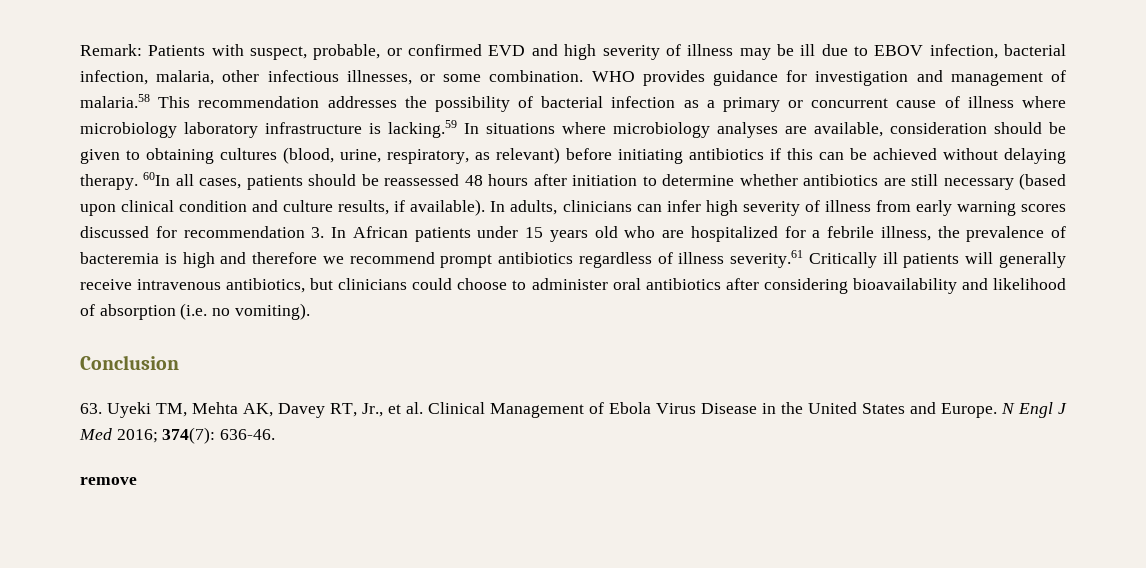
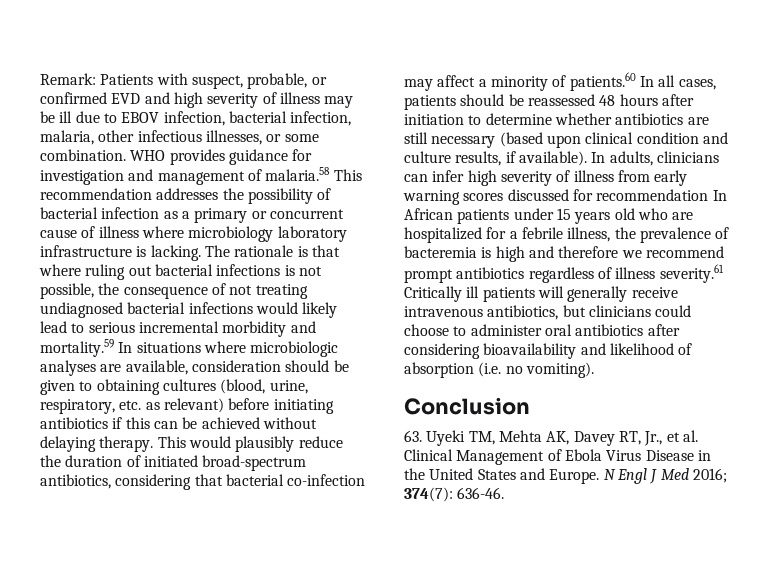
- WHO provides guidance for investigation and management of malaria.58 This recommendation addresses the possibility of bacterial infection as a primary or concurrent cause of illness where microbiology laboratory infrastructure is lacking.59 In situations where microbiology analyses are available, consideration should be given to obtaining cultures (blood, urine, respiratory, as relevant) before initiating antibiotics if this can be achieved without delaying therapy.
+ WHO provides guidance for investigation and management of malaria.58 This recommendation addresses the possibility of bacterial infection as a primary or concurrent cause of illness where microbiology laboratory infrastructure is lacking. The rationale is that where ruling out bacterial infections is not possible, the consequence of not treating undiagnosed bacterial infections would likely lead to serious incremental morbidity and mortality.59 In situations where microbiologic analyses are available, consideration should be given to obtaining cultures (blood, urine, respiratory, etc. as relevant) before initiating antibiotics if this can be achieved without delaying therapy.
- 60In all cases, patients should be reassessed 48 hours after initiation to determine whether antibiotics are still necessary (based upon clinical condition and culture results, if available).
+ This would plausibly reduce the duration of initiated broad-spectrum antibiotics, considering that bacterial co-infection may affect a minority of patients.60 In all cases, patients should be reassessed 48 hours after initiation to determine whether antibiotics are still necessary (based upon clinical condition and culture results, if available).
- In adults, clinicians can infer high severity of illness from early warning scores discussed for recommendation 3. In African patients under 15 years old who are hospitalized for a febrile illness, the prevalence of bacteremia is high and therefore we recommend prompt antibiotics regardless of illness severity.61 Critically ill patients will generally receive intravenous antibiotics, but clinicians could choose to administer oral antibiotics after considering bioavailability and likelihood of absorption (i.e. no vomiting).
+ In adults, clinicians can infer high severity of illness from early warning scores discussed for recommendation In African patients under 15 years old who are hospitalized for a febrile illness, the prevalence of bacteremia is high and therefore we recommend prompt antibiotics regardless of illness severity.61 Critically ill patients will generally receive intravenous antibiotics, but clinicians could choose to administer oral antibiotics after considering bioavailability and likelihood of absorption (i.e. no vomiting).
- remove

